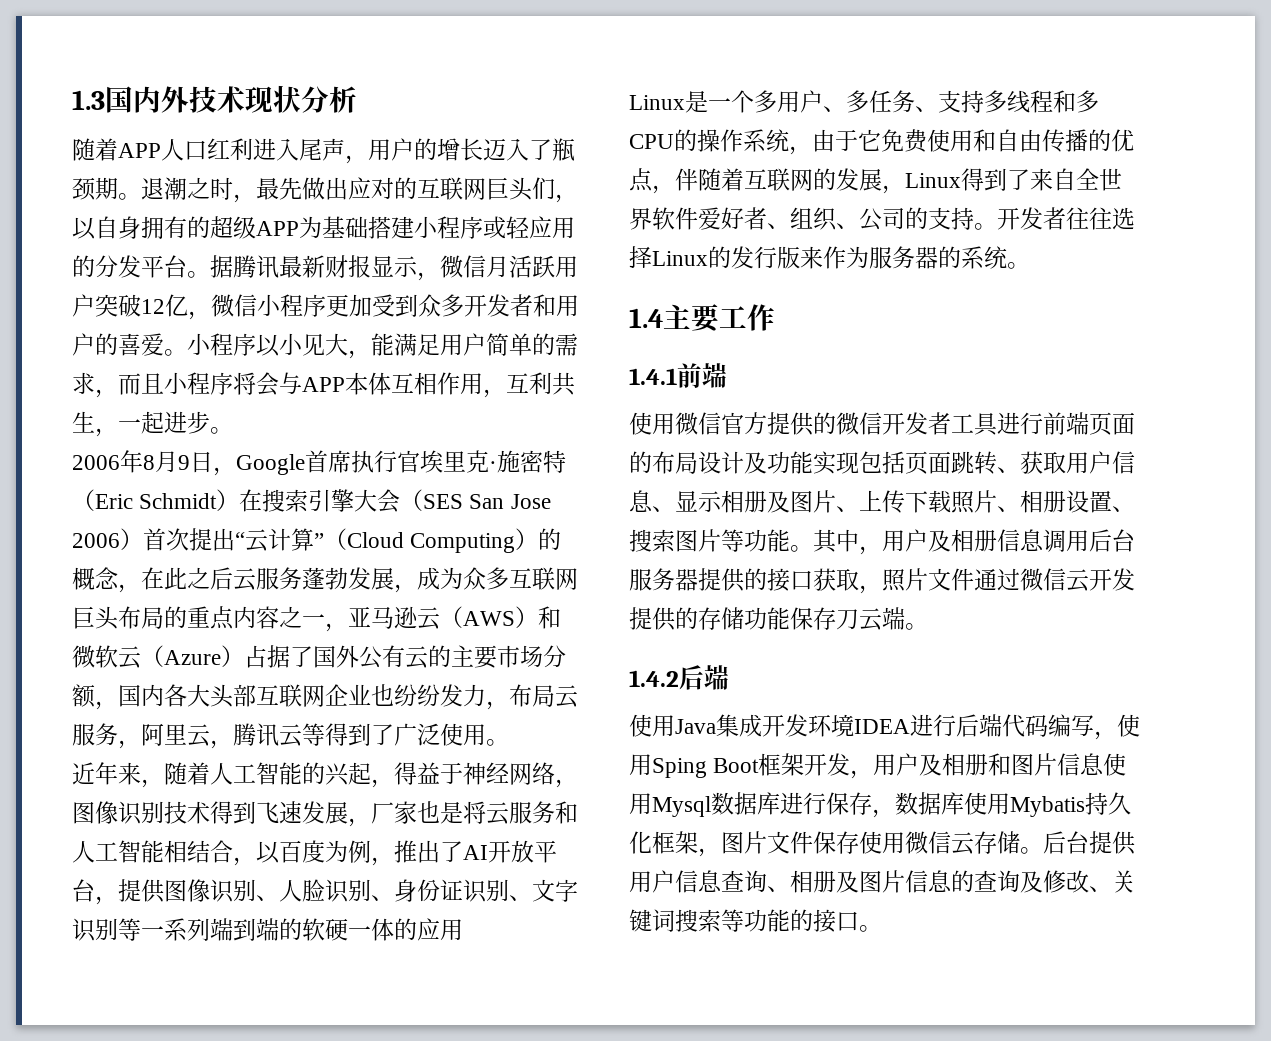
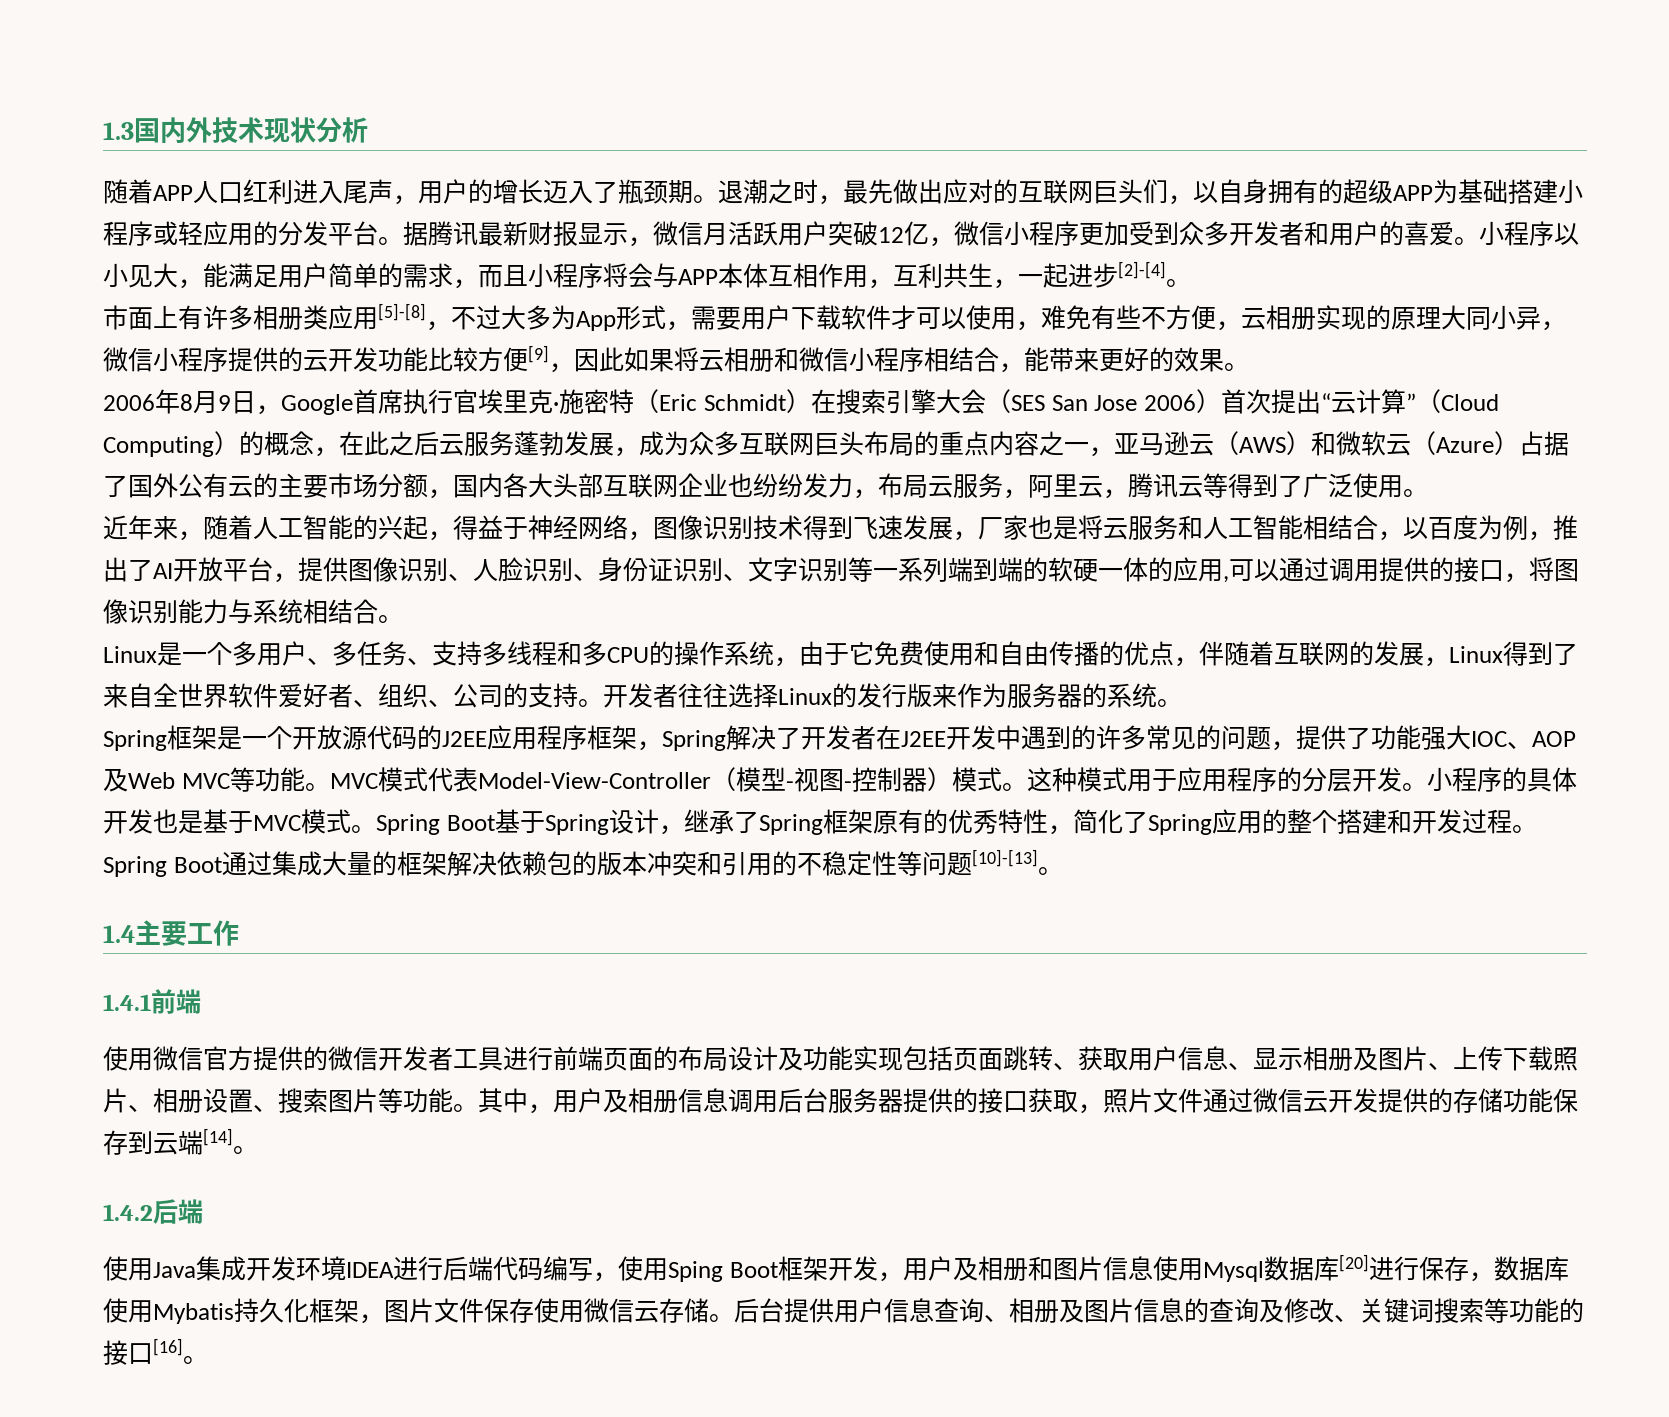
- 小程序以小见大，能满足用户简单的需求，而且小程序将会与APP本体互相作用，互利共生，一起进步。
+ 小程序以小见大，能满足用户简单的需求，而且小程序将会与APP本体互相作用，互利共生，一起进步[2]-[4]。
+ 市面上有许多相册类应用[5]-[8]，不过大多为App形式，需要用户下载软件才可以使用，难免有些不方便，云相册实现的原理大同小异，微信小程序提供的云开发功能比较方便[9]，因此如果将云相册和微信小程序相结合，能带来更好的效果。
- 近年来，随着人工智能的兴起，得益于神经网络，图像识别技术得到飞速发展，厂家也是将云服务和人工智能相结合，以百度为例，推出了AI开放平台，提供图像识别、人脸识别、身份证识别、文字识别等一系列端到端的软硬一体的应用
+ 近年来，随着人工智能的兴起，得益于神经网络，图像识别技术得到飞速发展，厂家也是将云服务和人工智能相结合，以百度为例，推出了AI开放平台，提供图像识别、人脸识别、身份证识别、文字识别等一系列端到端的软硬一体的应用,可以通过调用提供的接口，将图像识别能力与系统相结合。
+ Spring框架是一个开放源代码的J2EE应用程序框架，Spring解决了开发者在J2EE开发中遇到的许多常见的问题，提供了功能强大IOC、AOP及Web MVC等功能。MVC模式代表Model-View-Controller（模型-视图-控制器）模式。这种模式用于应用程序的分层开发。小程序的具体开发也是基于MVC模式。Spring Boot基于Spring设计，继承了Spring框架原有的优秀特性，简化了Spring应用的整个搭建和开发过程。Spring Boot通过集成大量的框架解决依赖包的版本冲突和引用的不稳定性等问题[10]-[13]。
- 其中，用户及相册信息调用后台服务器提供的接口获取，照片文件通过微信云开发提供的存储功能保存刀云端。
+ 其中，用户及相册信息调用后台服务器提供的接口获取，照片文件通过微信云开发提供的存储功能保存到云端[14]。
- 使用Java集成开发环境IDEA进行后端代码编写，使用Sping Boot框架开发，用户及相册和图片信息使用Mysql数据库进行保存，数据库使用Mybatis持久化框架，图片文件保存使用微信云存储。
+ 使用Java集成开发环境IDEA进行后端代码编写，使用Sping Boot框架开发，用户及相册和图片信息使用Mysql数据库[20]进行保存，数据库使用Mybatis持久化框架，图片文件保存使用微信云存储。
- 后台提供用户信息查询、相册及图片信息的查询及修改、关键词搜索等功能的接口。
+ 后台提供用户信息查询、相册及图片信息的查询及修改、关键词搜索等功能的接口[16]。

